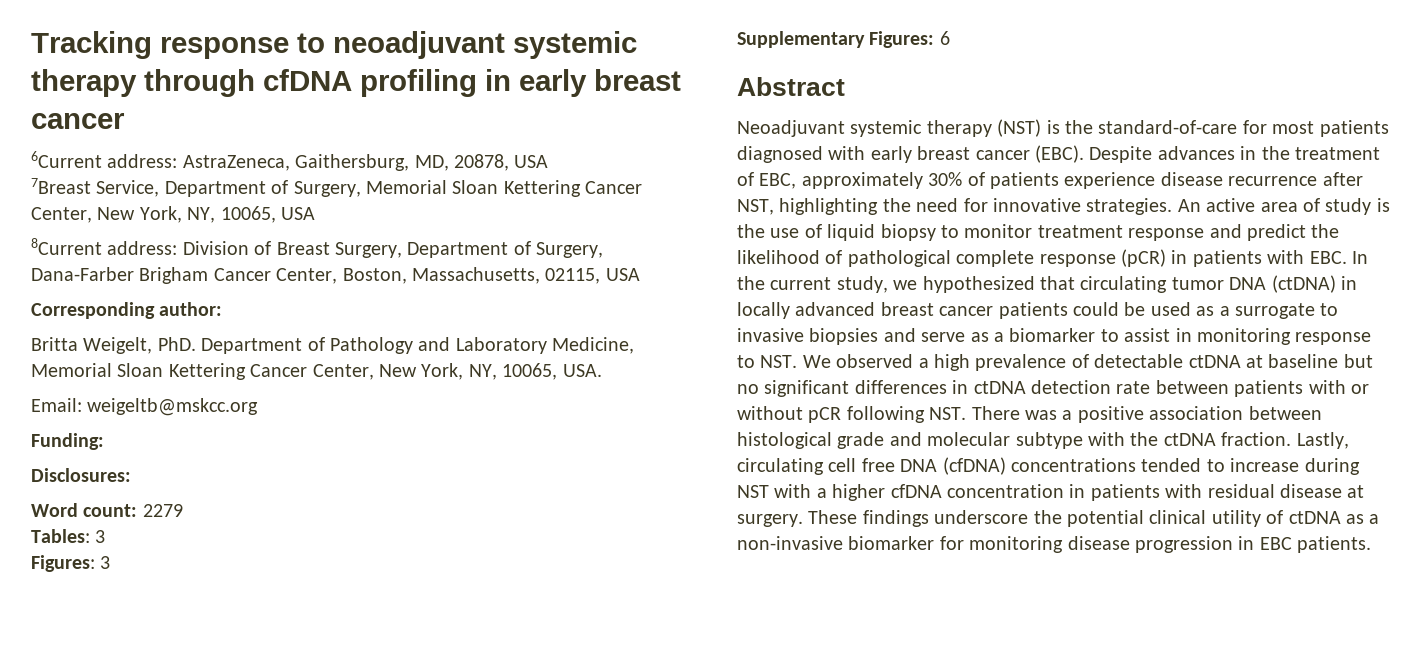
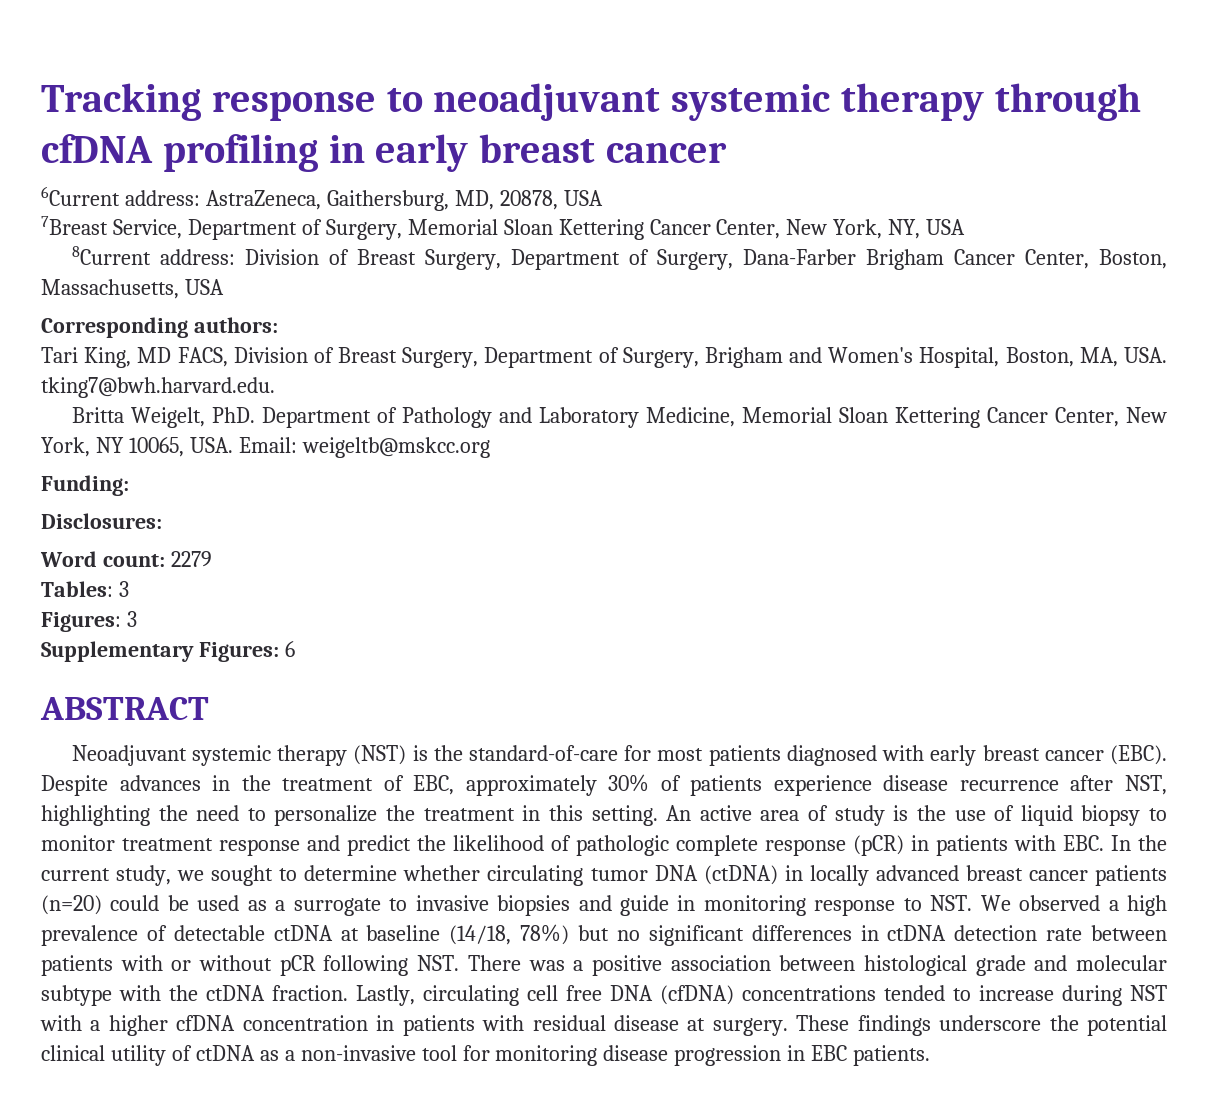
- 7Breast Service, Department of Surgery, Memorial Sloan Kettering Cancer Center, New York, NY, 10065, USA
+ 7Breast Service, Department of Surgery, Memorial Sloan Kettering Cancer Center, New York, NY, USA
- 8Current address: Division of Breast Surgery, Department of Surgery, Dana-Farber Brigham Cancer Center, Boston, Massachusetts, 02115, USA
+ 8Current address: Division of Breast Surgery, Department of Surgery, Dana-Farber Brigham Cancer Center, Boston, Massachusetts, USA
- Corresponding author:
+ Corresponding authors:
+ Tari King, MD FACS, Division of Breast Surgery, Department of Surgery, Brigham and Women's Hospital, Boston, MA, USA. tking7@bwh.harvard.edu.
- Britta Weigelt, PhD. Department of Pathology and Laboratory Medicine, Memorial Sloan Kettering Cancer Center, New York, NY, 10065, USA.
- Email: weigeltb@mskcc.org
+ Britta Weigelt, PhD. Department of Pathology and Laboratory Medicine, Memorial Sloan Kettering Cancer Center, New York, NY 10065, USA. Email: weigeltb@mskcc.org
- Abstract
+ ABSTRACT
- Despite advances in the treatment of EBC, approximately 30% of patients experience disease recurrence after NST, highlighting the need for innovative strategies.
+ Despite advances in the treatment of EBC, approximately 30% of patients experience disease recurrence after NST, highlighting the need to personalize the treatment in this setting.
- An active area of study is the use of liquid biopsy to monitor treatment response and predict the likelihood of pathological complete response (pCR) in patients with EBC. In the current study, we hypothesized that circulating tumor DNA (ctDNA) in locally advanced breast cancer patients could be used as a surrogate to invasive biopsies and serve as a biomarker to assist in monitoring response to NST. We observed a high prevalence of detectable ctDNA at baseline but no significant differences in ctDNA detection rate between patients with or without pCR following NST. There was a positive association between histological grade and molecular subtype with the ctDNA fraction.
+ An active area of study is the use of liquid biopsy to monitor treatment response and predict the likelihood of pathologic complete response (pCR) in patients with EBC. In the current study, we sought to determine whether circulating tumor DNA (ctDNA) in locally advanced breast cancer patients (n=20) could be used as a surrogate to invasive biopsies and guide in monitoring response to NST. We observed a high prevalence of detectable ctDNA at baseline (14/18, 78%) but no significant differences in ctDNA detection rate between patients with or without pCR following NST. There was a positive association between histological grade and molecular subtype with the ctDNA fraction.
- These findings underscore the potential clinical utility of ctDNA as a non-invasive biomarker for monitoring disease progression in EBC patients.
+ These findings underscore the potential clinical utility of ctDNA as a non-invasive tool for monitoring disease progression in EBC patients.

